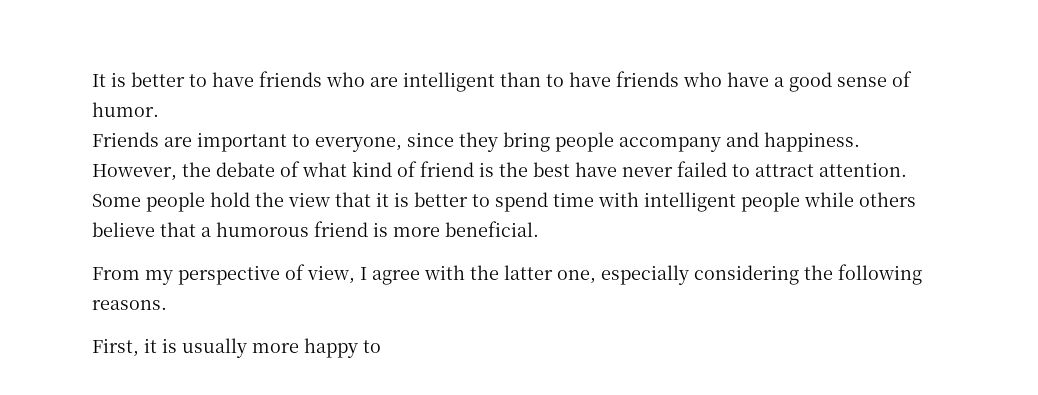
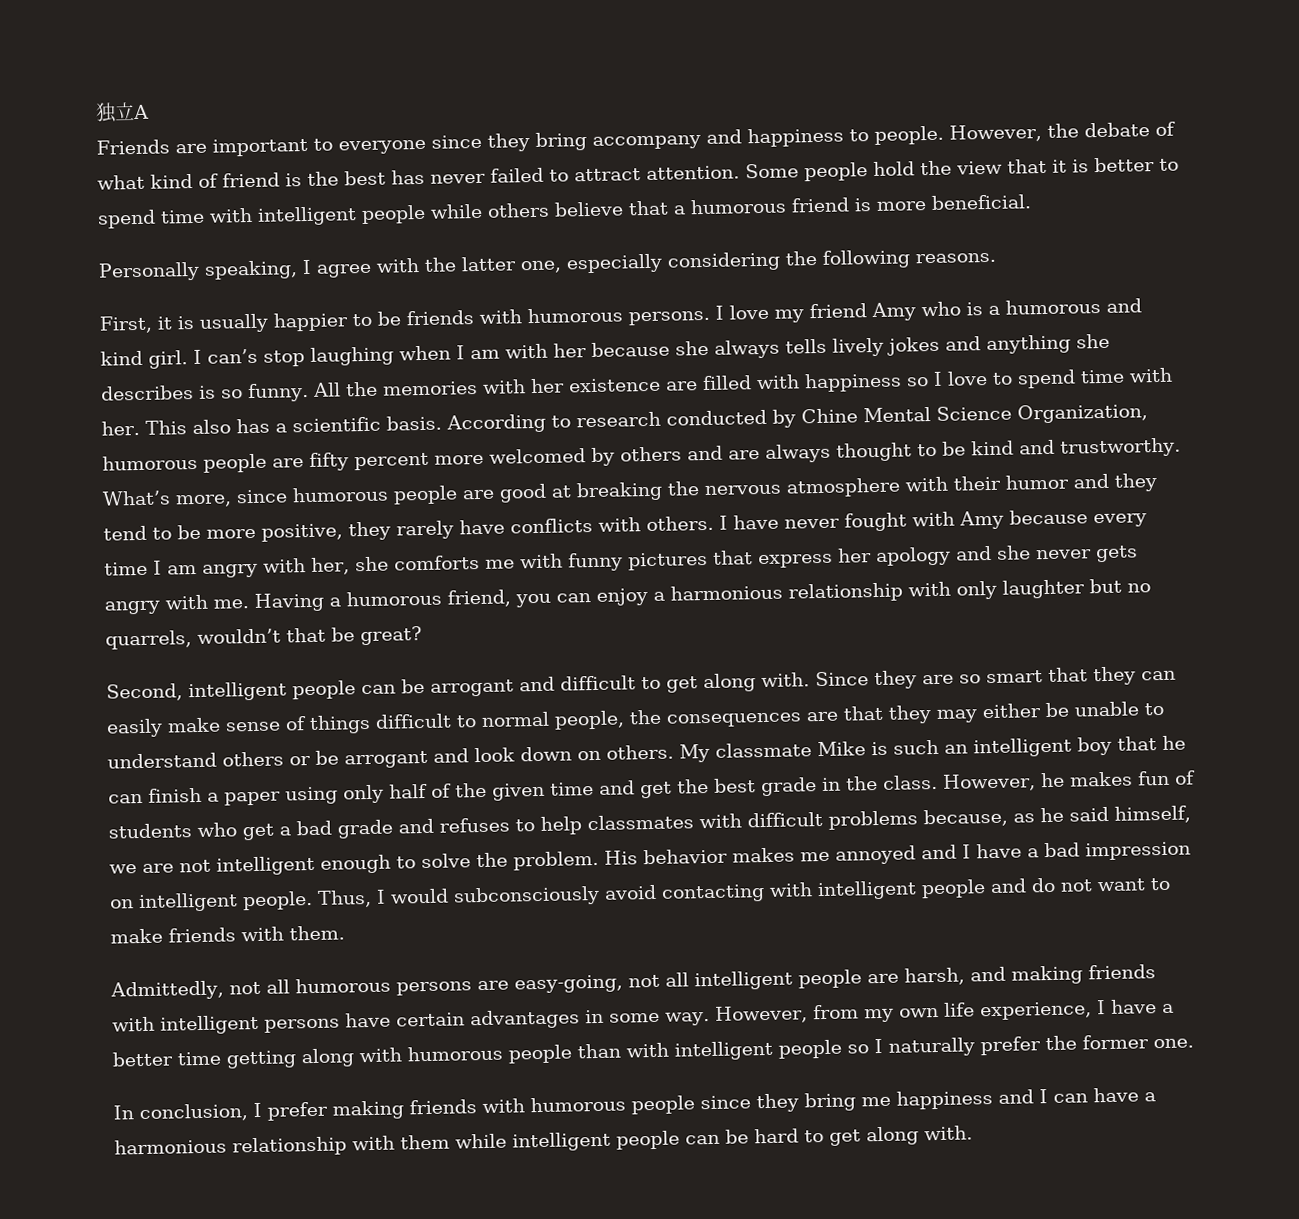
- It is better to have friends who are intelligent than to have friends who have a good sense of humor.
+ 独立A
- Friends are important to everyone, since they bring people accompany and happiness.
+ Friends are important to everyone since they bring accompany and happiness to people.
- However, the debate of what kind of friend is the best have never failed to attract attention.
+ However, the debate of what kind of friend is the best has never failed to attract attention.
- From my perspective of view, I agree with the latter one, especially considering the following reasons.
+ Personally speaking, I agree with the latter one, especially considering the following reasons.
- First, it is usually more happy to
+ First, it is usually happier to be friends with humorous persons. I love my friend Amy who is a humorous and kind girl. I can’s stop laughing when I am with her because she always tells lively jokes and anything she describes is so funny. All the memories with her existence are filled with happiness so I love to spend time with her. This also has a scientific basis. According to research conducted by Chine Mental Science Organization, humorous people are fifty percent more welcomed by others and are always thought to be kind and trustworthy. What’s more, since humorous people are good at breaking the nervous atmosphere with their humor and they tend to be more positive, they rarely have conflicts with others. I have never fought with Amy because every time I am angry with her, she comforts me with funny pictures that express her apology and she never gets angry with me. Having a humorous friend, you can enjoy a harmonious relationship with only laughter but no quarrels, wouldn’t that be great?
+ Second, intelligent people can be arrogant and difficult to get along with. Since they are so smart that they can easily make sense of things difficult to normal people, the consequences are that they may either be unable to understand others or be arrogant and look down on others. My classmate Mike is such an intelligent boy that he can finish a paper using only half of the given time and get the best grade in the class. However, he makes fun of students who get a bad grade and refuses to help classmates with difficult problems because, as he said himself, we are not intelligent enough to solve the problem. His behavior makes me annoyed and I have a bad impression on intelligent people. Thus, I would subconsciously avoid contacting with intelligent people and do not want to make friends with them.
+ Admittedly, not all humorous persons are easy-going, not all intelligent people are harsh, and making friends with intelligent persons have certain advantages in some way. However, from my own life experience, I have a better time getting along with humorous people than with intelligent people so I naturally prefer the former one.
+ In conclusion, I prefer making friends with humorous people since they bring me happiness and I can have a harmonious relationship with them while intelligent people can be hard to get along with.

